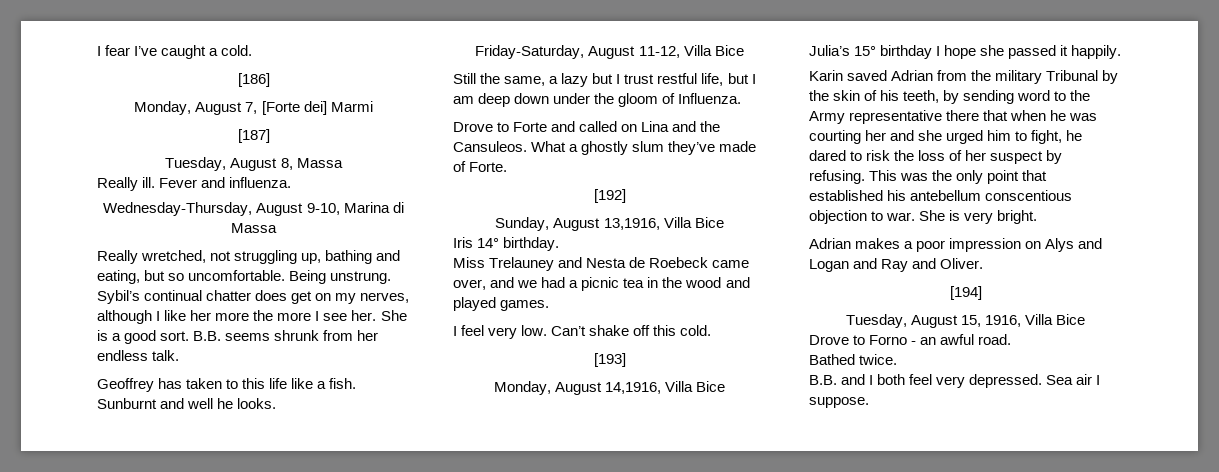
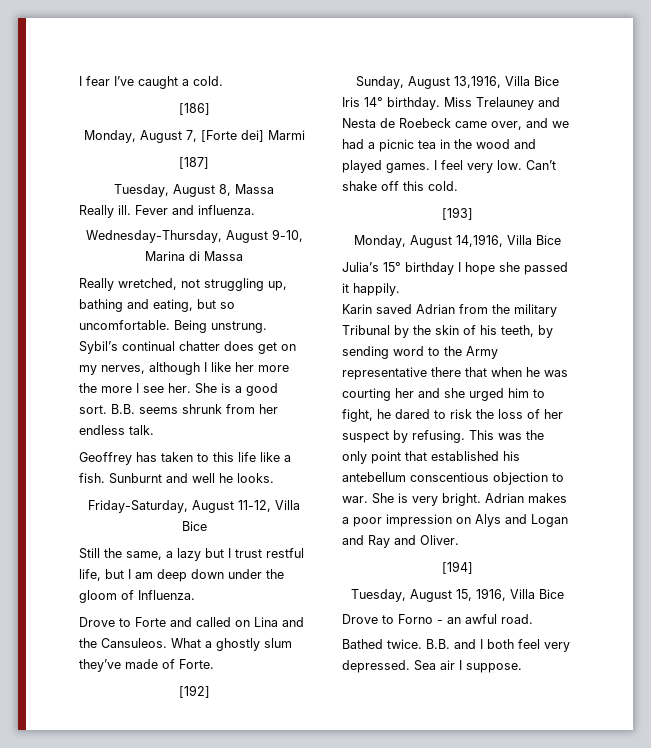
- Iris 14° birthday.
- Miss Trelauney and Nesta de Roebeck came over, and we had a picnic tea in the wood and played games.
- I feel very low.
+ Iris 14° birthday. Miss Trelauney and Nesta de Roebeck came over, and we had a picnic tea in the wood and played games. I feel very low.
- She is very bright.
- Adrian makes a poor impression on Alys and Logan and Ray and Oliver.
+ She is very bright. Adrian makes a poor impression on Alys and Logan and Ray and Oliver.
- Bathed twice.
- B.B. and I both feel very depressed.
+ Bathed twice. B.B. and I both feel very depressed.

